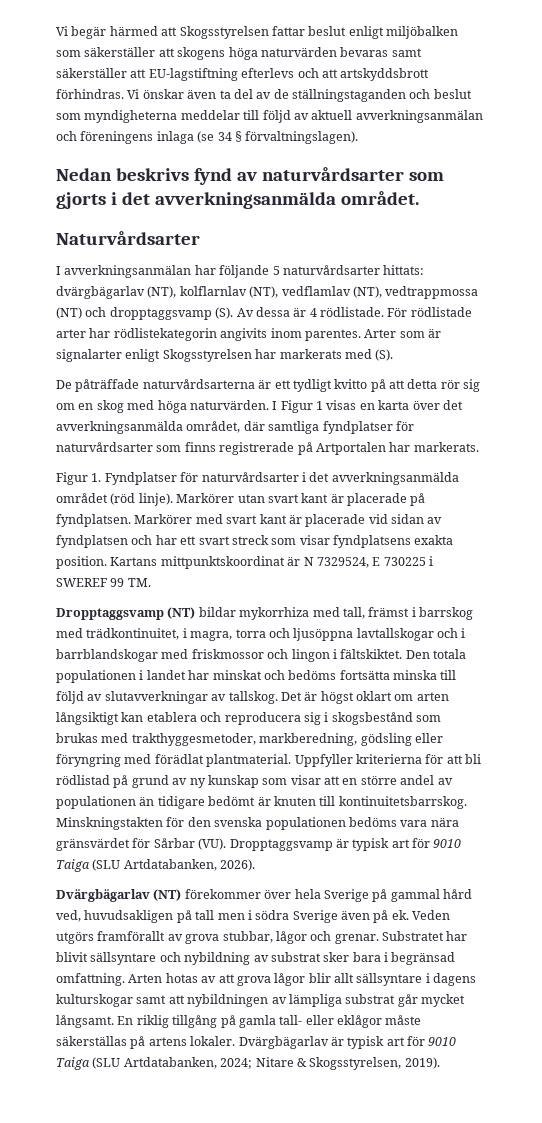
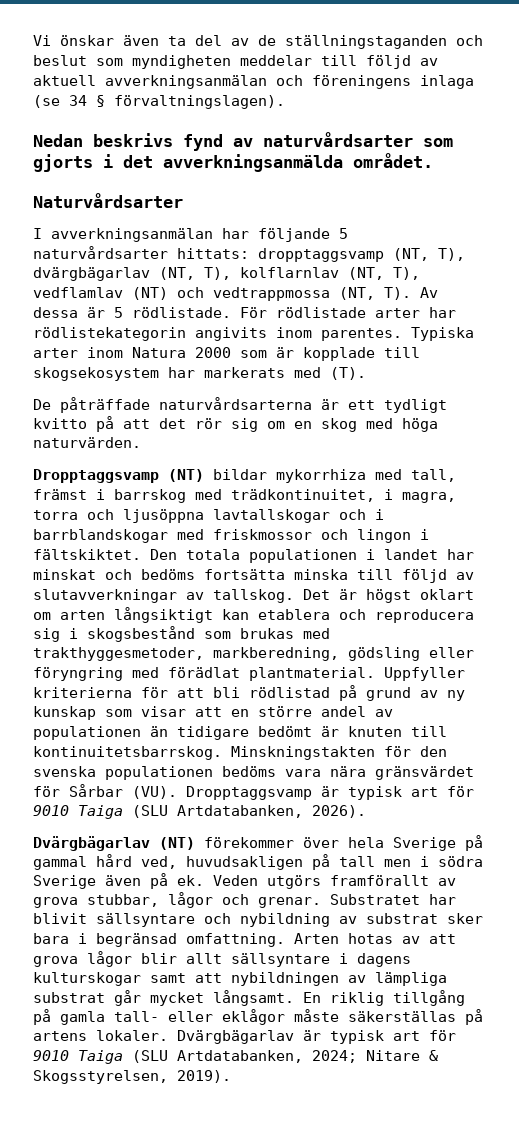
- Vi begär härmed att Skogsstyrelsen fattar beslut enligt miljöbalken som säkerställer att skogens höga naturvärden bevaras samt säkerställer att EU-lagstiftning efterlevs och att artskyddsbrott förhindras. Vi önskar även ta del av de ställningstaganden och beslut som myndigheterna meddelar till följd av aktuell avverkningsanmälan och föreningens inlaga (se 34 § förvaltningslagen).
+ Vi önskar även ta del av de ställningstaganden och beslut som myndigheten meddelar till följd av aktuell avverkningsanmälan och föreningens inlaga (se 34 § förvaltningslagen).
- I avverkningsanmälan har följande 5 naturvårdsarter hittats: dvärgbägarlav (NT), kolflarnlav (NT), vedflamlav (NT), vedtrappmossa (NT) och dropptaggsvamp (S). Av dessa är 4 rödlistade.
+ I avverkningsanmälan har följande 5 naturvårdsarter hittats: dropptaggsvamp (NT, T), dvärgbägarlav (NT, T), kolflarnlav (NT, T), vedflamlav (NT) och vedtrappmossa (NT, T). Av dessa är 5 rödlistade.
- Arter som är signalarter enligt Skogsstyrelsen har markerats med (S).
+ Typiska arter inom Natura 2000 som är kopplade till skogsekosystem har markerats med (T).
- De påträffade naturvårdsarterna är ett tydligt kvitto på att detta rör sig om en skog med höga naturvärden. I Figur 1 visas en karta över det avverkningsanmälda området, där samtliga fyndplatser för naturvårdsarter som finns registrerade på Artportalen har markerats.
- Figur 1. Fyndplatser för naturvårdsarter i det avverkningsanmälda området (röd linje). Markörer utan svart kant är placerade på fyndplatsen. Markörer med svart kant är placerade vid sidan av fyndplatsen och har ett svart streck som visar fyndplatsens exakta position. Kartans mittpunktskoordinat är N 7329524, E 730225 i SWEREF 99 TM.
+ De påträffade naturvårdsarterna är ett tydligt kvitto på att det rör sig om en skog med höga naturvärden.

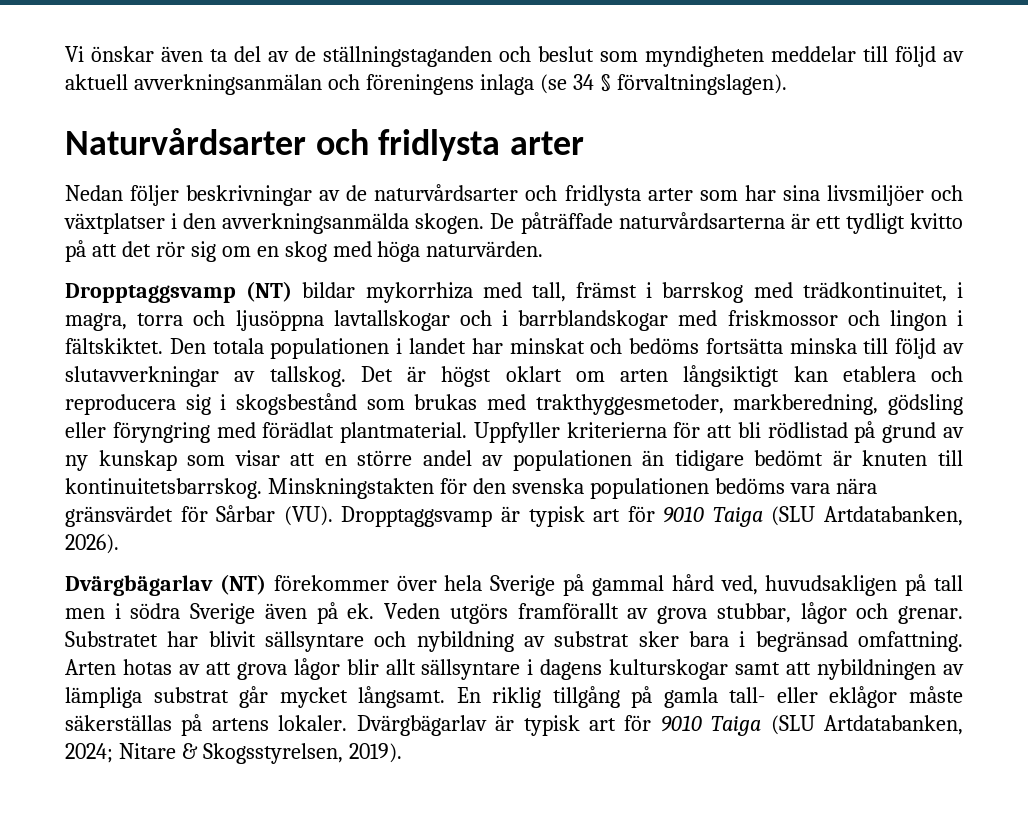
- Nedan beskrivs fynd av naturvårdsarter som gjorts i det avverkningsanmälda området.
- Naturvårdsarter
- I avverkningsanmälan har följande 5 naturvårdsarter hittats: dropptaggsvamp (NT, T), dvärgbägarlav (NT, T), kolflarnlav (NT, T), vedflamlav (NT) och vedtrappmossa (NT, T). Av dessa är 5 rödlistade. För rödlistade arter har rödlistekategorin angivits inom parentes. Typiska arter inom Natura 2000 som är kopplade till skogsekosystem har markerats med (T).
- De påträffade naturvårdsarterna är ett tydligt kvitto på att det rör sig om en skog med höga naturvärden.
+ Naturvårdsarter och fridlysta arter
+ Nedan följer beskrivningar av de naturvårdsarter och fridlysta arter som har sina livsmiljöer och växtplatser i den avverkningsanmälda skogen. De påträffade naturvårdsarterna är ett tydligt kvitto på att det rör sig om en skog med höga naturvärden.

